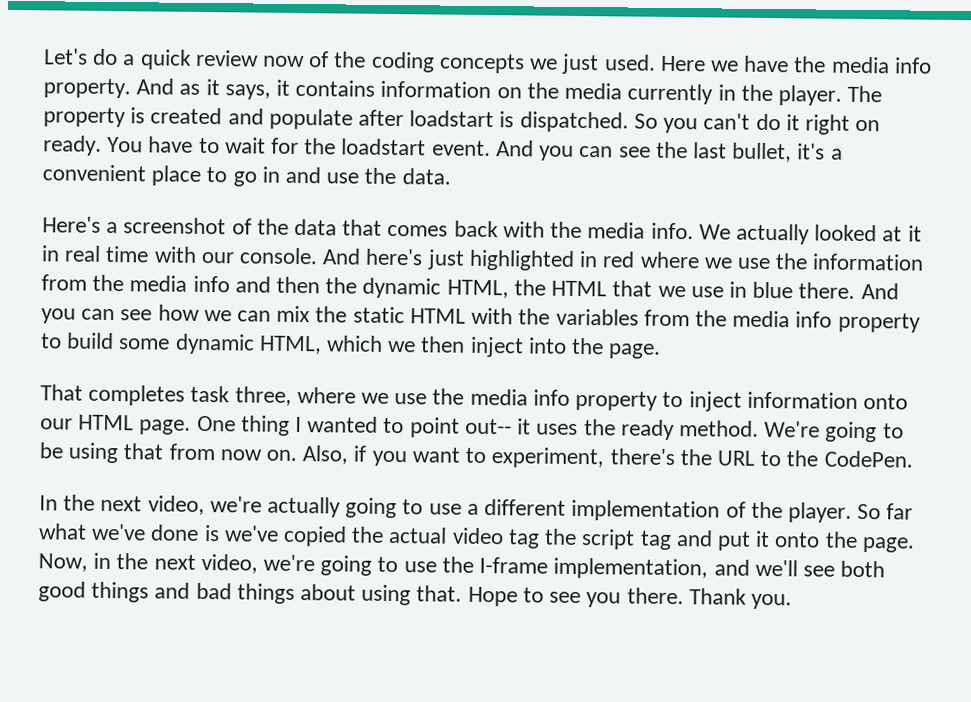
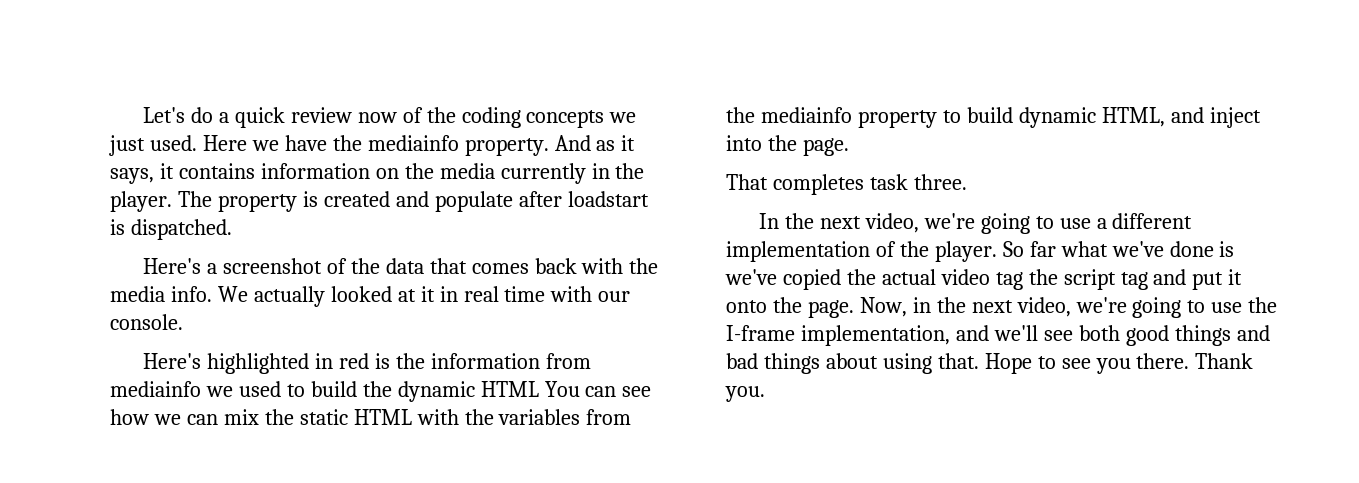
- Here we have the media info property.
+ Here we have the mediainfo property.
- So you can't do it right on ready. You have to wait for the loadstart event. And you can see the last bullet, it's a convenient place to go in and use the data.
- We actually looked at it in real time with our console. And here's just highlighted in red where we use the information from the media info and then the dynamic HTML, the HTML that we use in blue there. And you can see how we can mix the static HTML with the variables from the media info property to build some dynamic HTML, which we then inject into the page.
+ We actually looked at it in real time with our console.
+ Here's highlighted in red is the information from mediainfo we used to build the dynamic HTML You can see how we can mix the static HTML with the variables from the mediainfo property to build dynamic HTML, and inject into the page.
- That completes task three, where we use the media info property to inject information onto our HTML page. One thing I wanted to point out-- it uses the ready method. We're going to be using that from now on. Also, if you want to experiment, there's the URL to the CodePen.
+ That completes task three.
- In the next video, we're actually going to use a different implementation of the player.
+ In the next video, we're going to use a different implementation of the player.

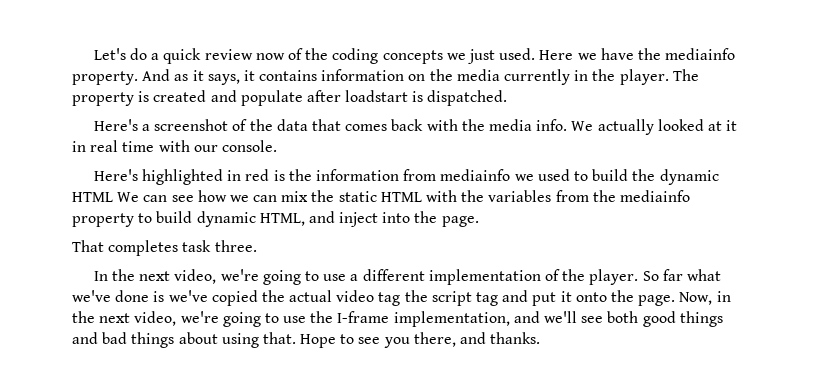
- Here's highlighted in red is the information from mediainfo we used to build the dynamic HTML You can see how we can mix the static HTML with the variables from the mediainfo property to build dynamic HTML, and inject into the page.
+ Here's highlighted in red is the information from mediainfo we used to build the dynamic HTML We can see how we can mix the static HTML with the variables from the mediainfo property to build dynamic HTML, and inject into the page.
- Hope to see you there. Thank you.
+ Hope to see you there, and thanks.

